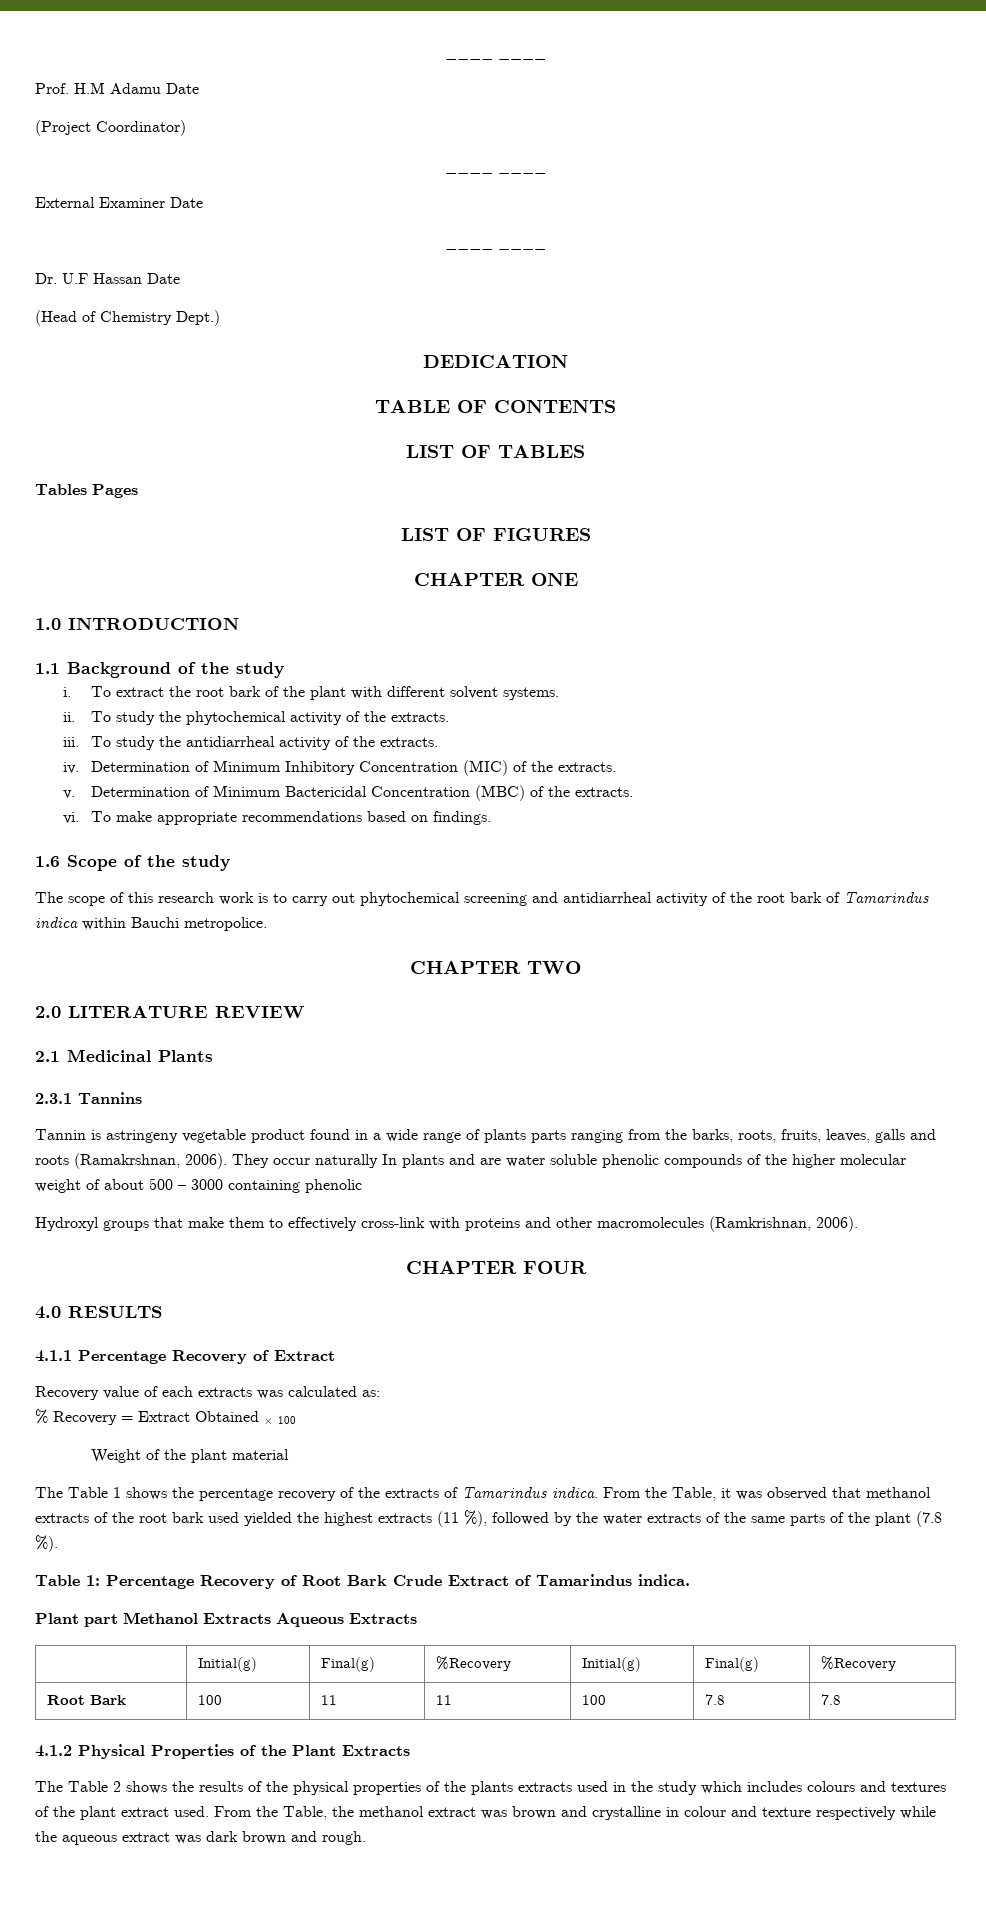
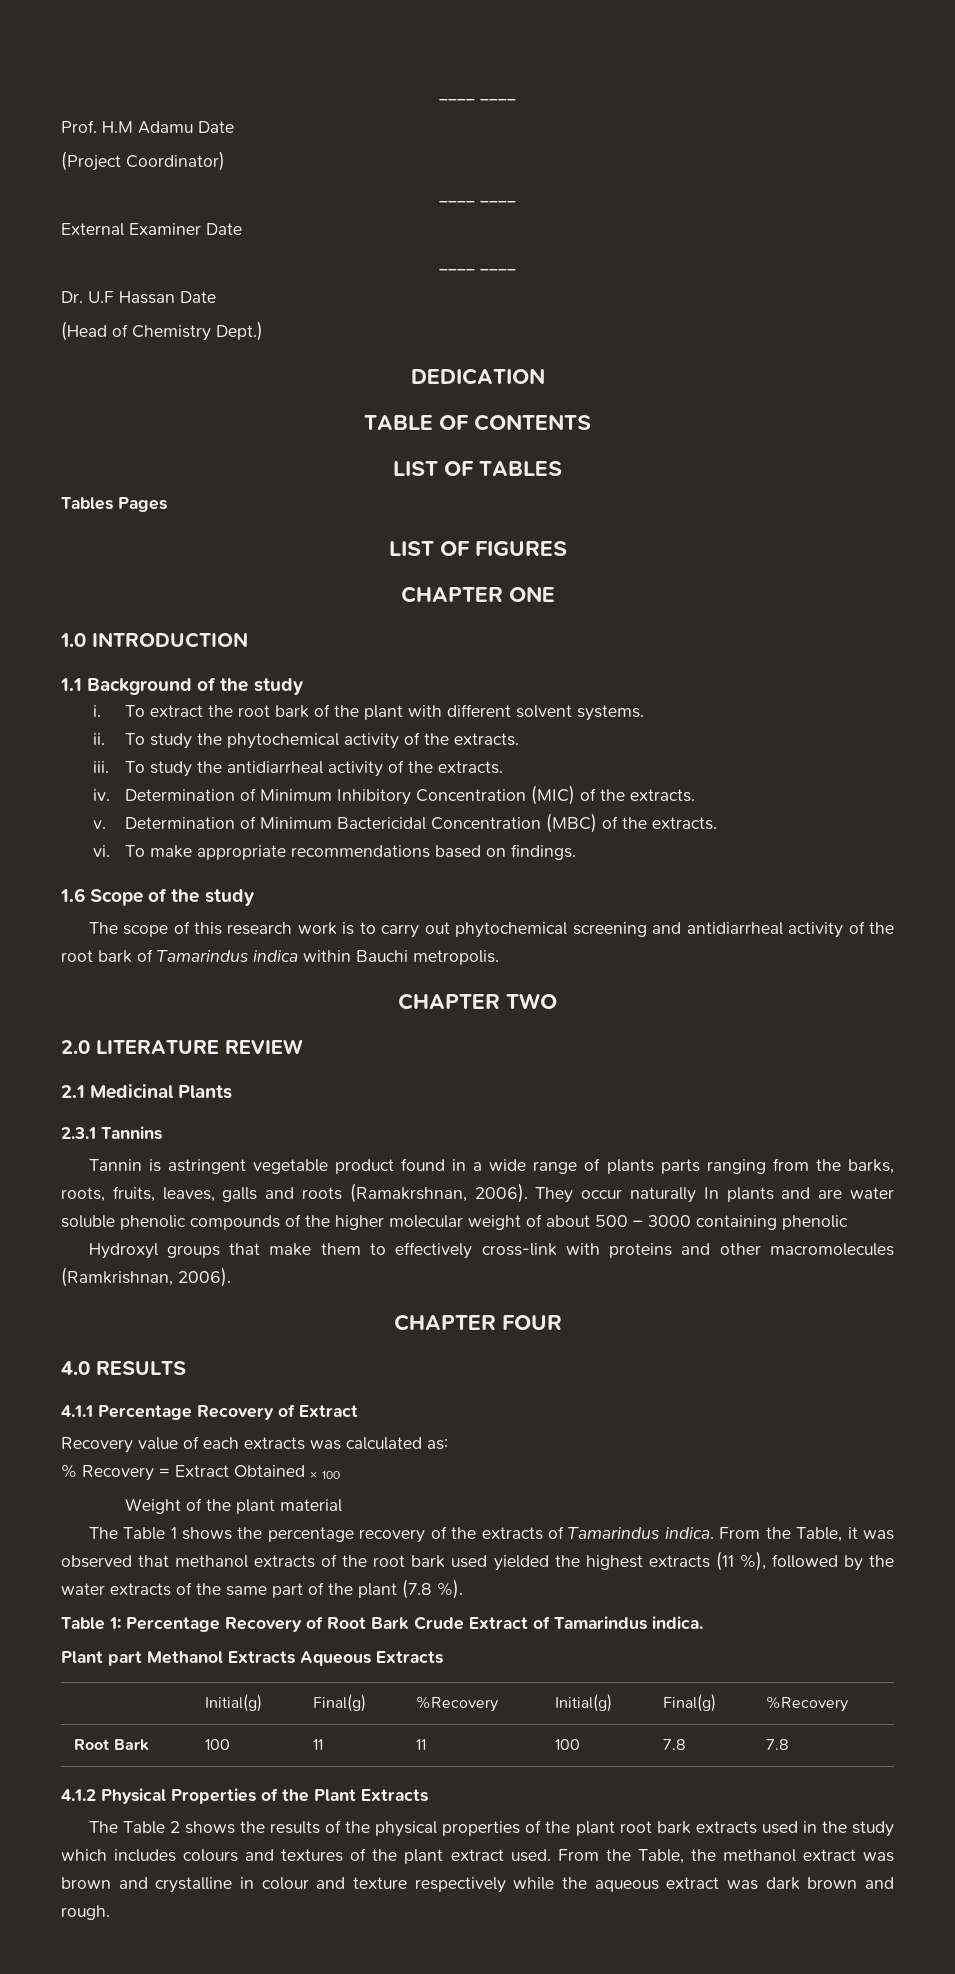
- The scope of this research work is to carry out phytochemical screening and antidiarrheal activity of the root bark of Tamarindus indica within Bauchi metropolice.
+ The scope of this research work is to carry out phytochemical screening and antidiarrheal activity of the root bark of Tamarindus indica within Bauchi metropolis.
- Tannin is astringeny vegetable product found in a wide range of plants parts ranging from the barks, roots, fruits, leaves, galls and roots (Ramakrshnan, 2006).
+ Tannin is astringent vegetable product found in a wide range of plants parts ranging from the barks, roots, fruits, leaves, galls and roots (Ramakrshnan, 2006).
- From the Table, it was observed that methanol extracts of the root bark used yielded the highest extracts (11 %), followed by the water extracts of the same parts of the plant (7.8 %).
+ From the Table, it was observed that methanol extracts of the root bark used yielded the highest extracts (11 %), followed by the water extracts of the same part of the plant (7.8 %).
- The Table 2 shows the results of the physical properties of the plants extracts used in the study which includes colours and textures of the plant extract used.
+ The Table 2 shows the results of the physical properties of the plant root bark extracts used in the study which includes colours and textures of the plant extract used.

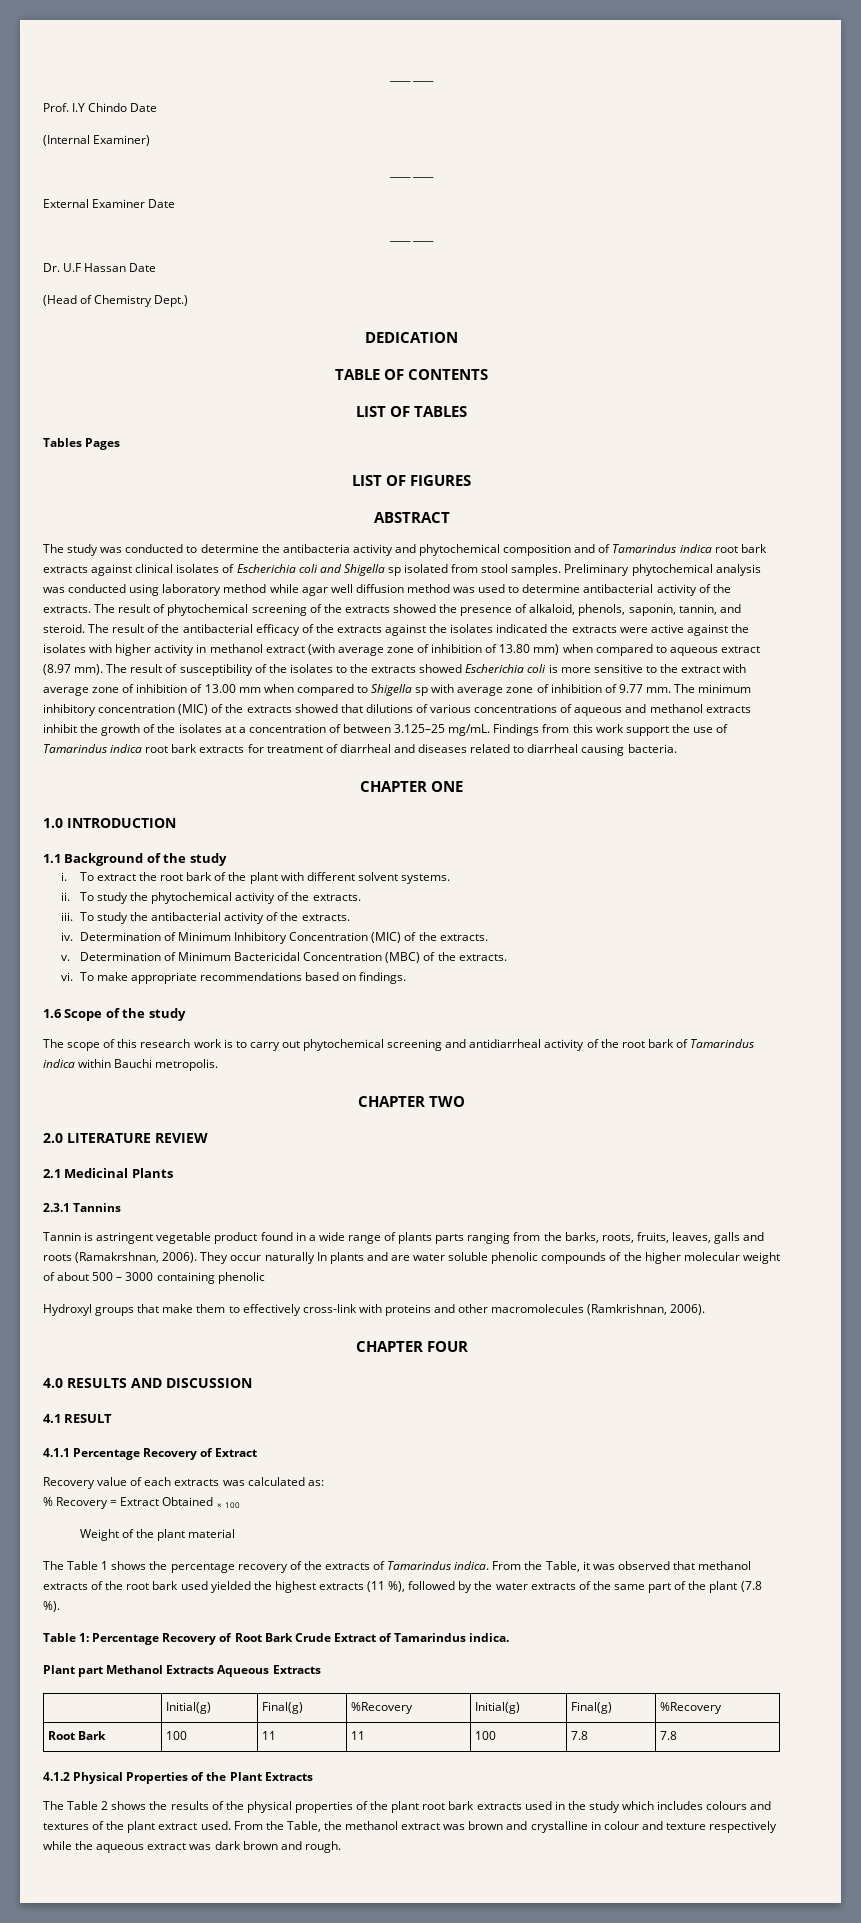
- Prof. H.M Adamu Date
- (Project Coordinator)
+ Prof. I.Y Chindo Date
+ (Internal Examiner)
+ ABSTRACT
+ The study was conducted to determine the antibacteria activity and phytochemical composition and of Tamarindus indica root bark extracts against clinical isolates of Escherichia coli and Shigella sp isolated from stool samples. Preliminary phytochemical analysis was conducted using laboratory method while agar well diffusion method was used to determine antibacterial activity of the extracts. The result of phytochemical screening of the extracts showed the presence of alkaloid, phenols, saponin, tannin, and steroid. The result of the antibacterial efficacy of the extracts against the isolates indicated the extracts were active against the isolates with higher activity in methanol extract (with average zone of inhibition of 13.80 mm) when compared to aqueous extract (8.97 mm). The result of susceptibility of the isolates to the extracts showed Escherichia coli is more sensitive to the extract with average zone of inhibition of 13.00 mm when compared to Shigella sp with average zone of inhibition of 9.77 mm. The minimum inhibitory concentration (MIC) of the extracts showed that dilutions of various concentrations of aqueous and methanol extracts inhibit the growth of the isolates at a concentration of between 3.125–25 mg/mL. Findings from this work support the use of Tamarindus indica root bark extracts for treatment of diarrheal and diseases related to diarrheal causing bacteria.
- To study the antidiarrheal activity of the extracts.
+ To study the antibacterial activity of the extracts.
- 4.0 RESULTS
+ 4.0 RESULTS AND DISCUSSION
+ 4.1 RESULT

